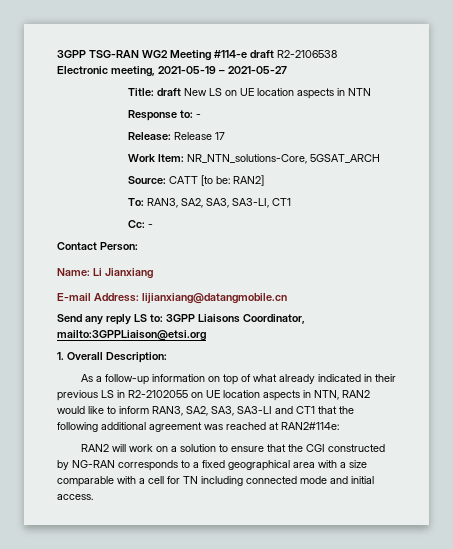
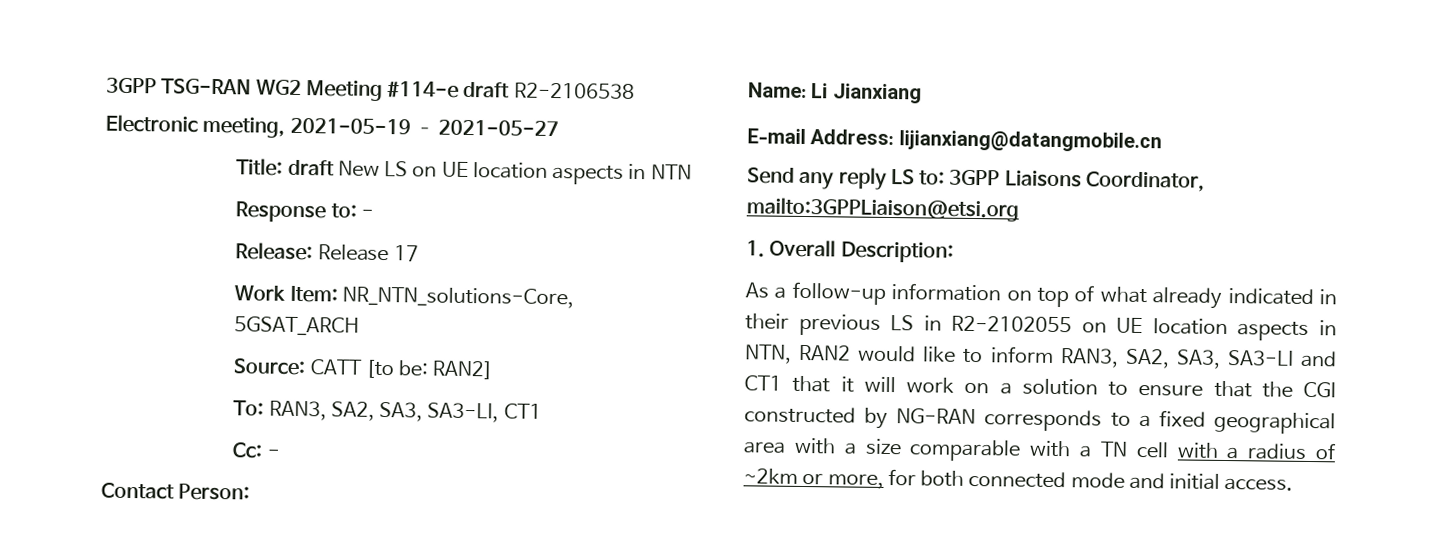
- As a follow-up information on top of what already indicated in their previous LS in R2-2102055 on UE location aspects in NTN, RAN2 would like to inform RAN3, SA2, SA3, SA3-LI and CT1 that the following additional agreement was reached at RAN2#114e:
- RAN2 will work on a solution to ensure that the CGI constructed by NG-RAN corresponds to a fixed geographical area with a size comparable with a cell for TN including connected mode and initial access.
+ As a follow-up information on top of what already indicated in their previous LS in R2-2102055 on UE location aspects in NTN, RAN2 would like to inform RAN3, SA2, SA3, SA3-LI and CT1 that it will work on a solution to ensure that the CGI constructed by NG-RAN corresponds to a fixed geographical area with a size comparable with a TN cell with a radius of ~2km or more, for both connected mode and initial access.

